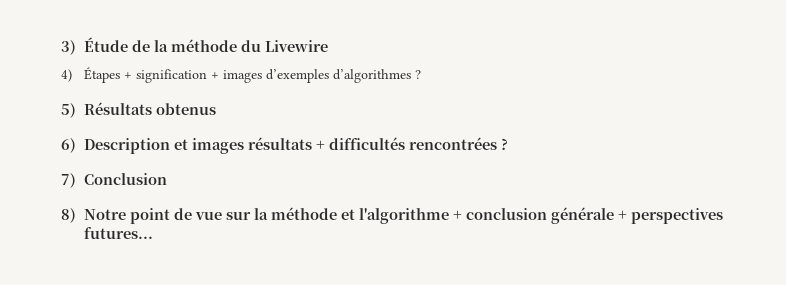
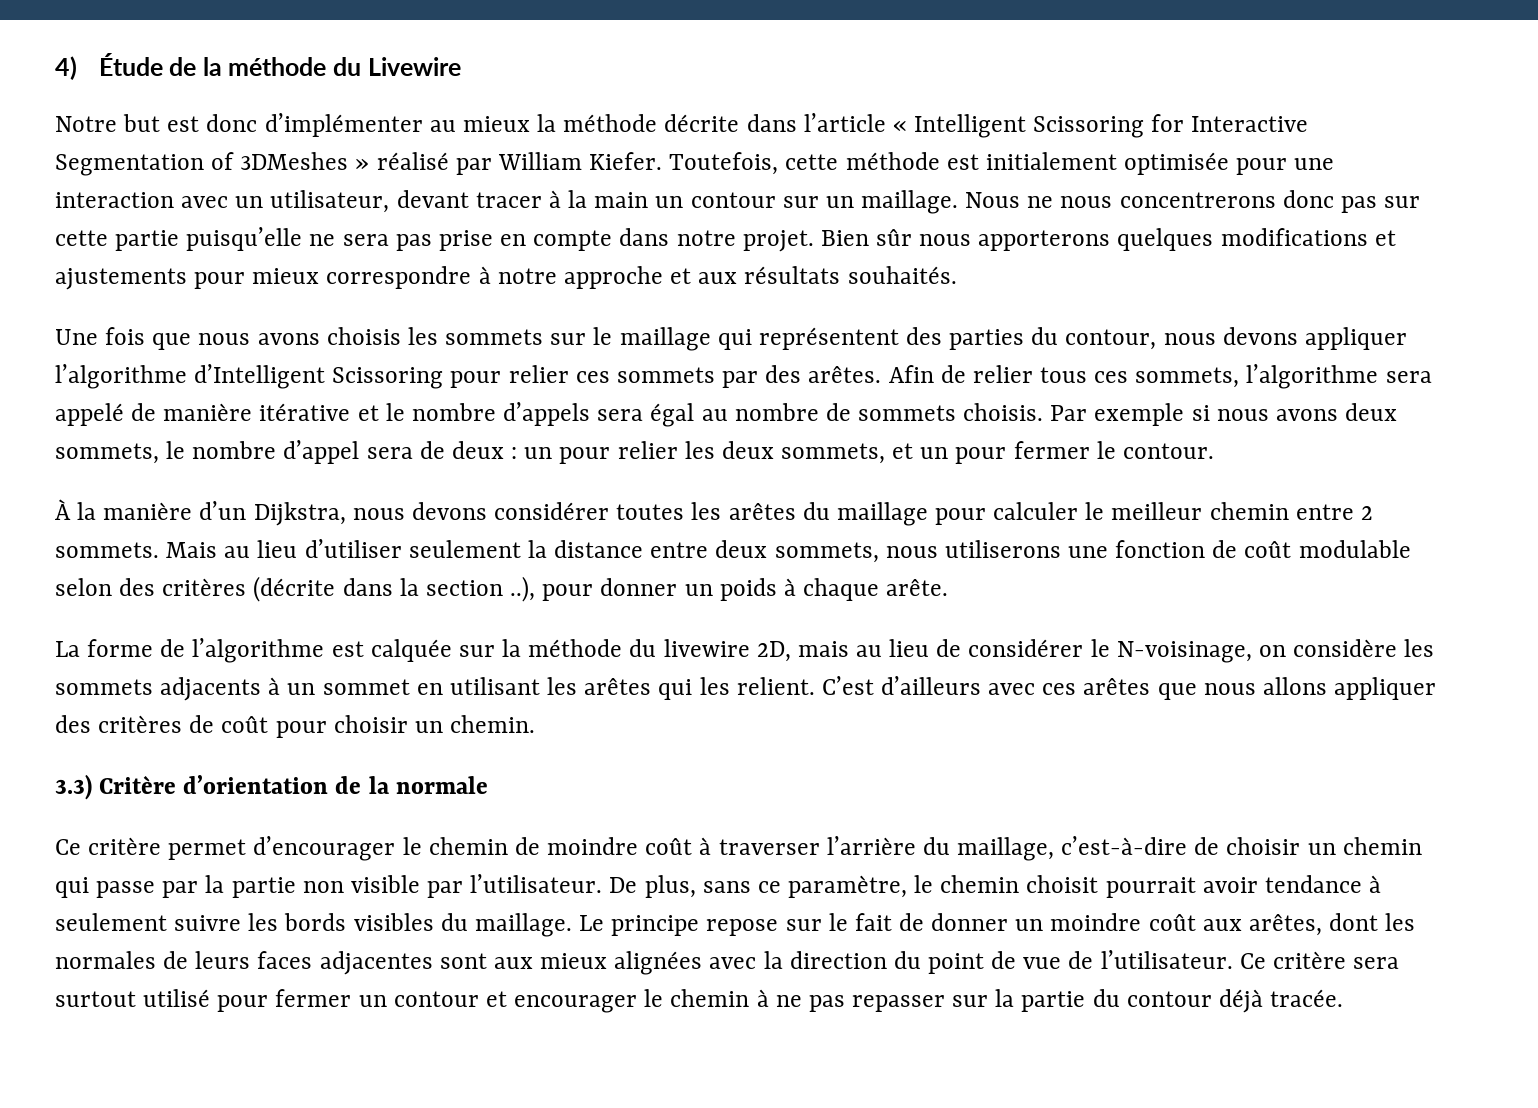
- 3) Étude de la méthode du Livewire
+ 4) Étude de la méthode du Livewire
- 4) Étapes + signification + images d’exemples d’algorithmes ?
- 5) Résultats obtenus
- 6) Description et images résultats + difficultés rencontrées ?
- 7) Conclusion
- 8) Notre point de vue sur la méthode et l'algorithme + conclusion générale + perspectives futures...
+ Notre but est donc d’implémenter au mieux la méthode décrite dans l’article « Intelligent Scissoring for Interactive Segmentation of 3DMeshes » réalisé par William Kiefer. Toutefois, cette méthode est initialement optimisée pour une interaction avec un utilisateur, devant tracer à la main un contour sur un maillage. Nous ne nous concentrerons donc pas sur cette partie puisqu’elle ne sera pas prise en compte dans notre projet. Bien sûr nous apporterons quelques modifications et ajustements pour mieux correspondre à notre approche et aux résultats souhaités.
+ Une fois que nous avons choisis les sommets sur le maillage qui représentent des parties du contour, nous devons appliquer l’algorithme d’Intelligent Scissoring pour relier ces sommets par des arêtes. Afin de relier tous ces sommets, l’algorithme sera appelé de manière itérative et le nombre d’appels sera égal au nombre de sommets choisis. Par exemple si nous avons deux sommets, le nombre d’appel sera de deux : un pour relier les deux sommets, et un pour fermer le contour.
+ À la manière d’un Dijkstra, nous devons considérer toutes les arêtes du maillage pour calculer le meilleur chemin entre 2 sommets. Mais au lieu d’utiliser seulement la distance entre deux sommets, nous utiliserons une fonction de coût modulable selon des critères (décrite dans la section ..), pour donner un poids à chaque arête.
+ La forme de l’algorithme est calquée sur la méthode du livewire 2D, mais au lieu de considérer le N-voisinage, on considère les sommets adjacents à un sommet en utilisant les arêtes qui les relient. C’est d’ailleurs avec ces arêtes que nous allons appliquer des critères de coût pour choisir un chemin.
+ 3.3) Critère d’orientation de la normale
+ Ce critère permet d’encourager le chemin de moindre coût à traverser l’arrière du maillage, c’est-à-dire de choisir un chemin qui passe par la partie non visible par l’utilisateur. De plus, sans ce paramètre, le chemin choisit pourrait avoir tendance à seulement suivre les bords visibles du maillage. Le principe repose sur le fait de donner un moindre coût aux arêtes, dont les normales de leurs faces adjacentes sont aux mieux alignées avec la direction du point de vue de l’utilisateur. Ce critère sera surtout utilisé pour fermer un contour et encourager le chemin à ne pas repasser sur la partie du contour déjà tracée.

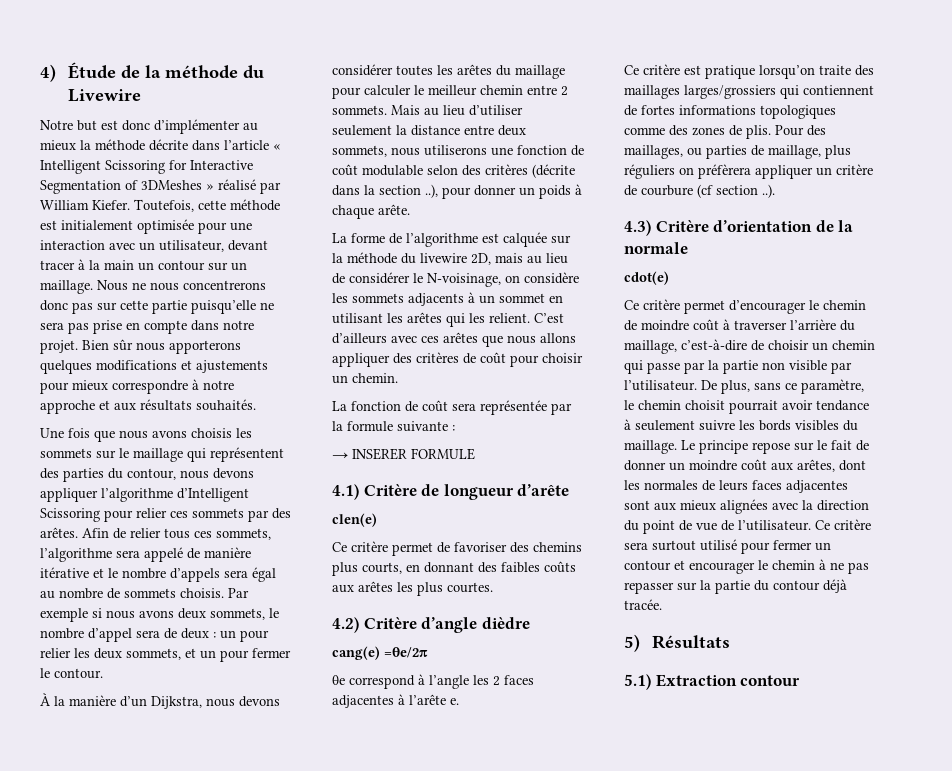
- 3.3) Critère d’orientation de la normale
+ La fonction de coût sera représentée par la formule suivante :
+ → INSERER FORMULE
+ 4.1) Critère de longueur d’arête
+ clen(e)
+ Ce critère permet de favoriser des chemins plus courts, en donnant des faibles coûts aux arêtes les plus courtes.
+ 4.2) Critère d’angle dièdre
+ cang(e) =θe/2π
+ θe correspond à l’angle les 2 faces adjacentes à l’arête e.
+ Ce critère est pratique lorsqu’on traite des maillages larges/grossiers qui contiennent de fortes informations topologiques comme des zones de plis. Pour des maillages, ou parties de maillage, plus réguliers on préfèrera appliquer un critère de courbure (cf section ..).
+ 4.3) Critère d’orientation de la normale
+ cdot(e)
+ 5) Résultats
+ 5.1) Extraction contour

